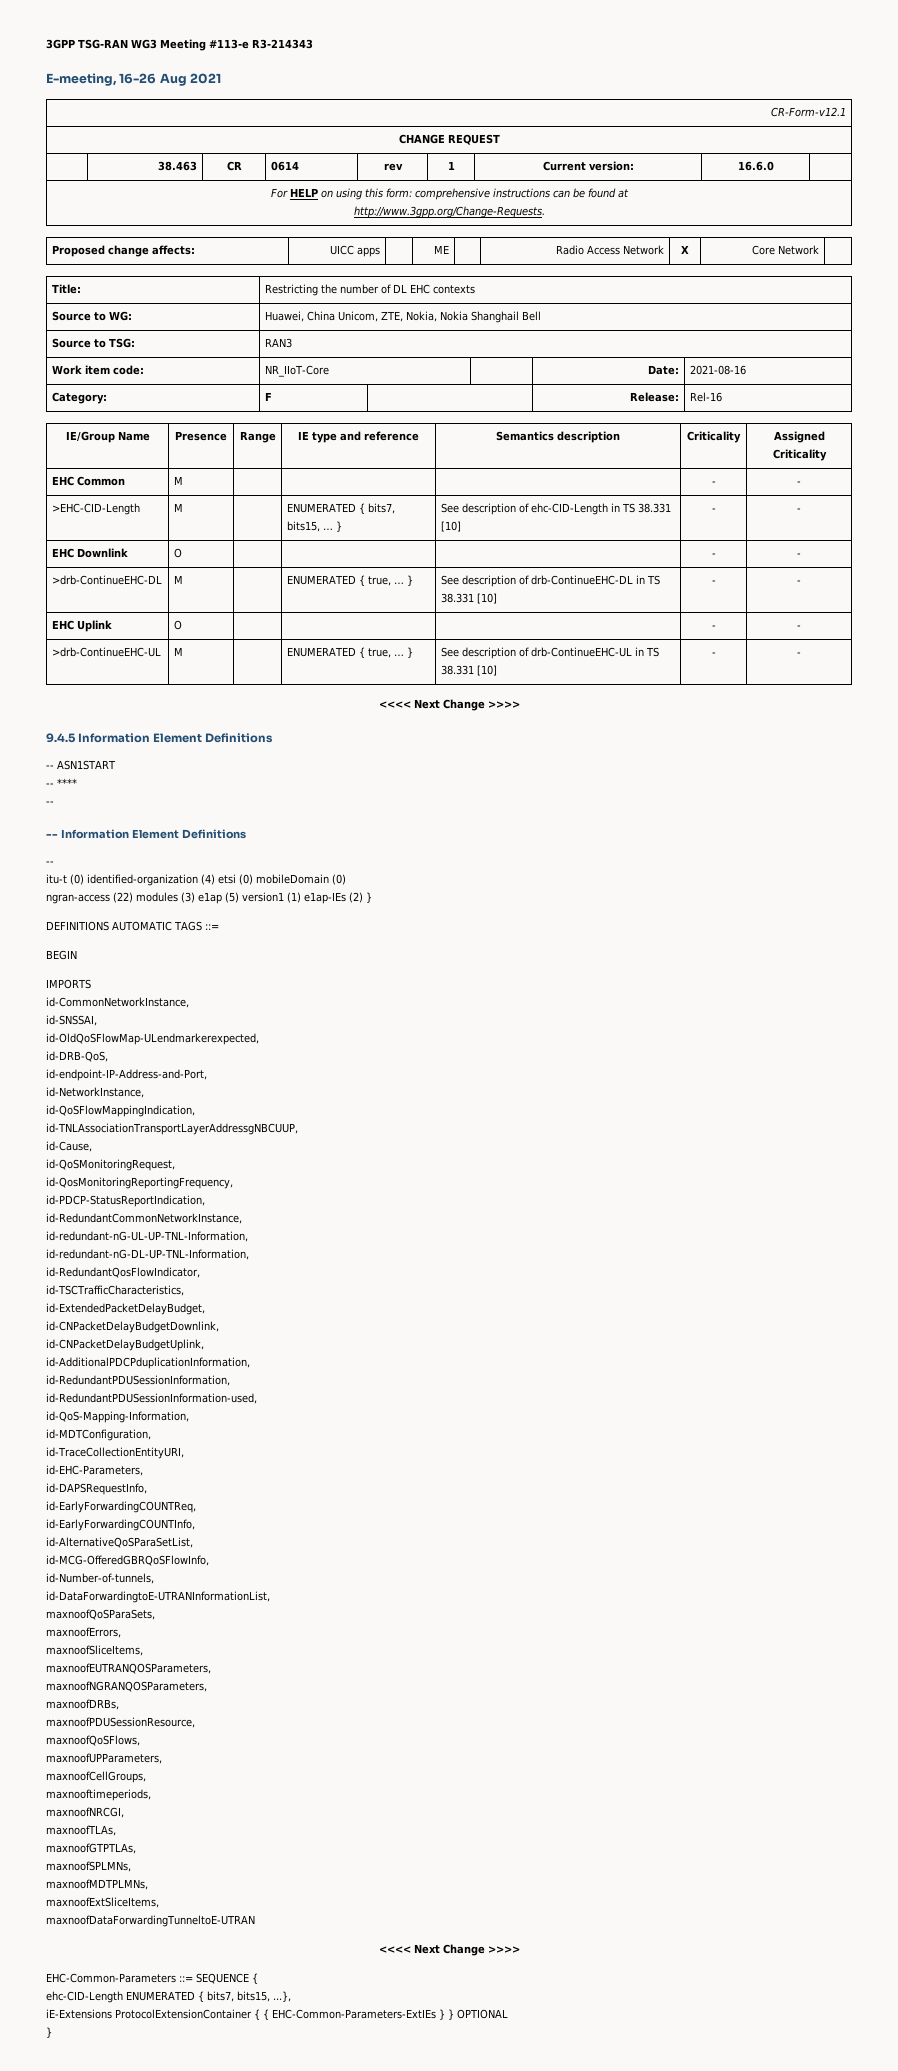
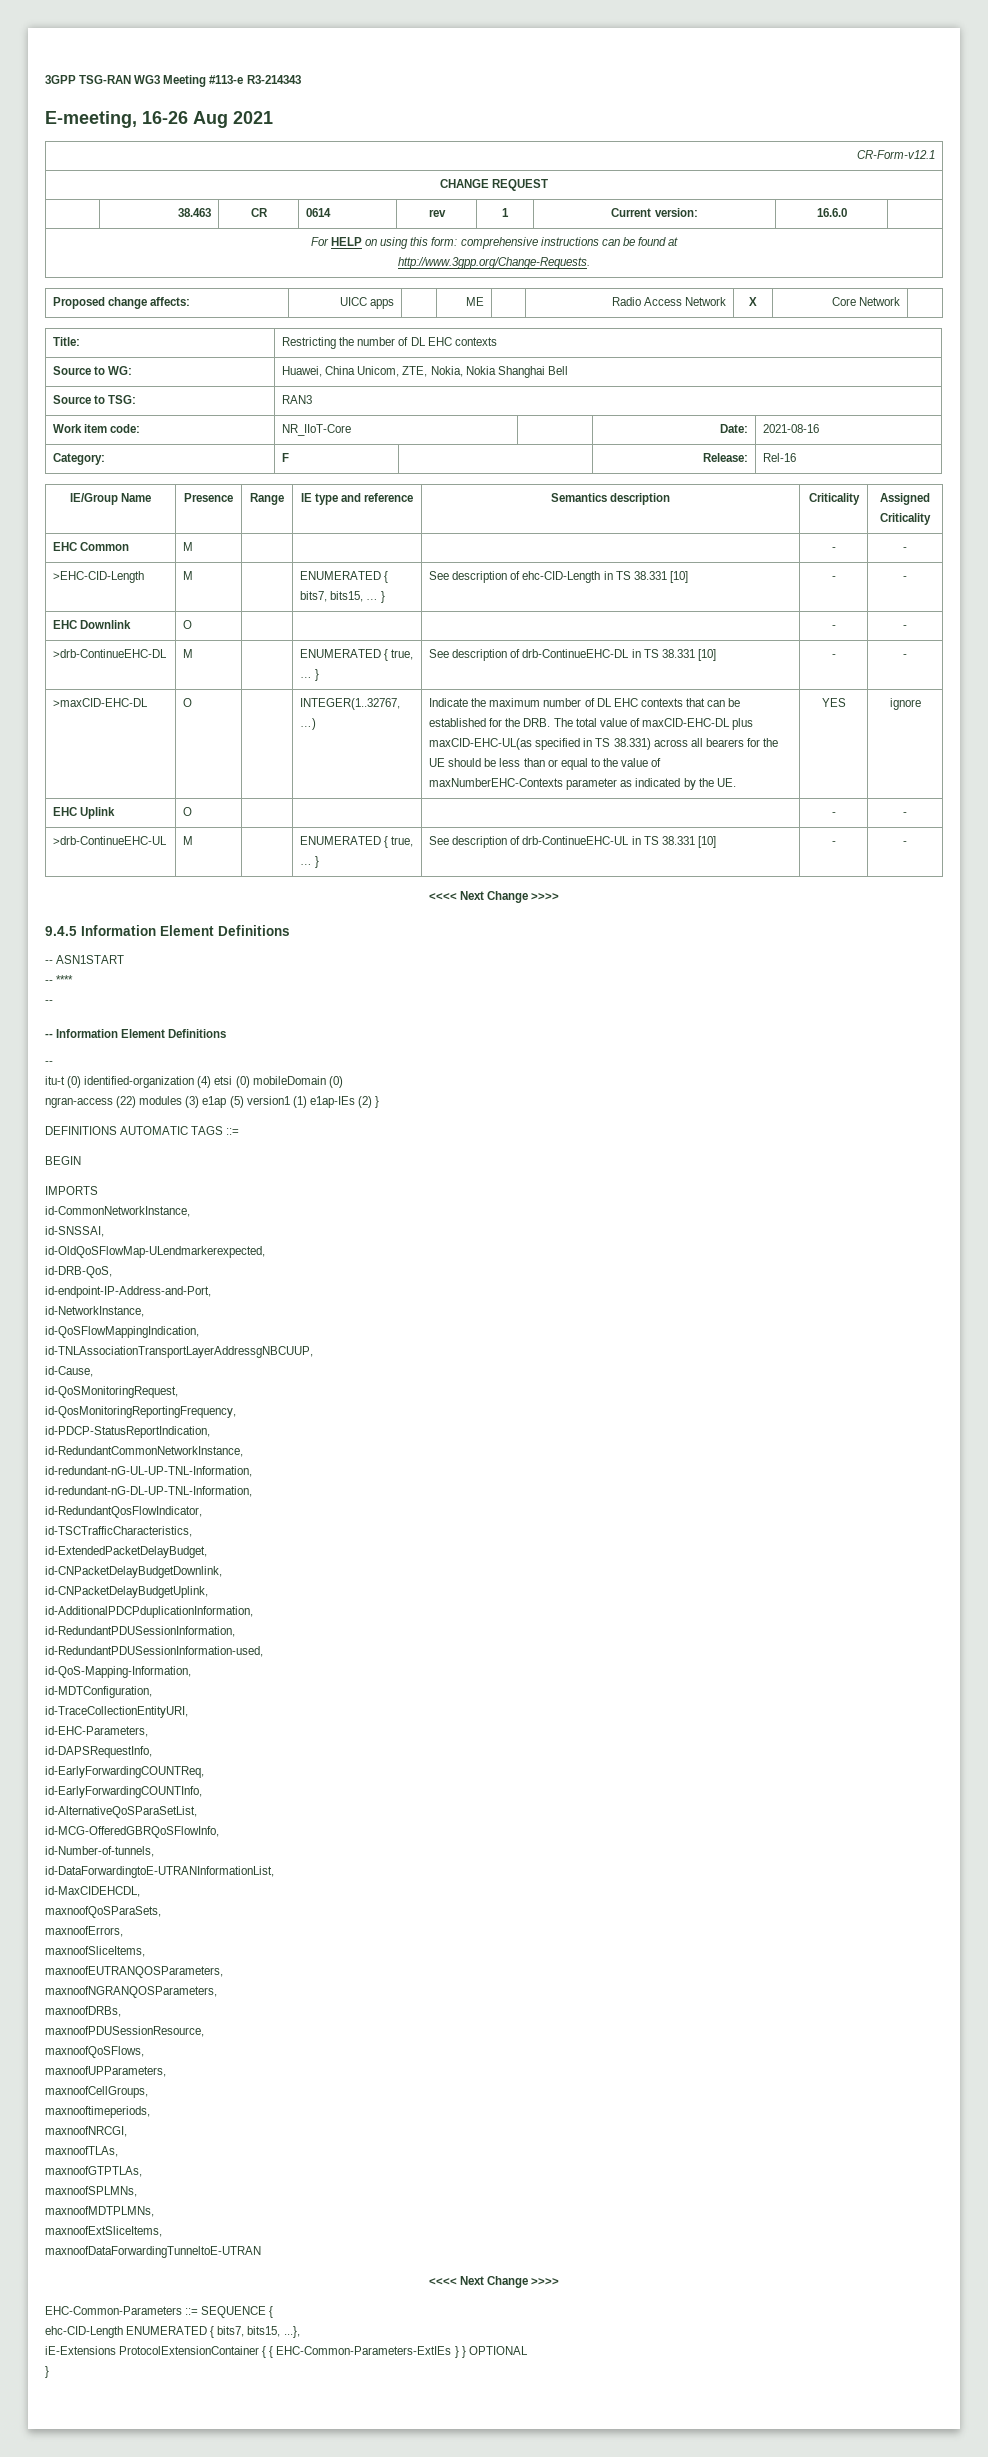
- Source to WG: | Huawei, China Unicom, ZTE, Nokia, Nokia Shanghail Bell
+ Source to WG: | Huawei, China Unicom, ZTE, Nokia, Nokia Shanghai Bell
+ >maxCID-EHC-DL | O | | INTEGER(1..32767, …) | Indicate the maximum number of DL EHC contexts that can be established for the DRB. The total value of maxCID-EHC-DL plus maxCID-EHC-UL(as specified in TS 38.331) across all bearers for the UE should be less than or equal to the value of maxNumberEHC-Contexts parameter as indicated by the UE. | YES | ignore
+ id-MaxCIDEHCDL,

